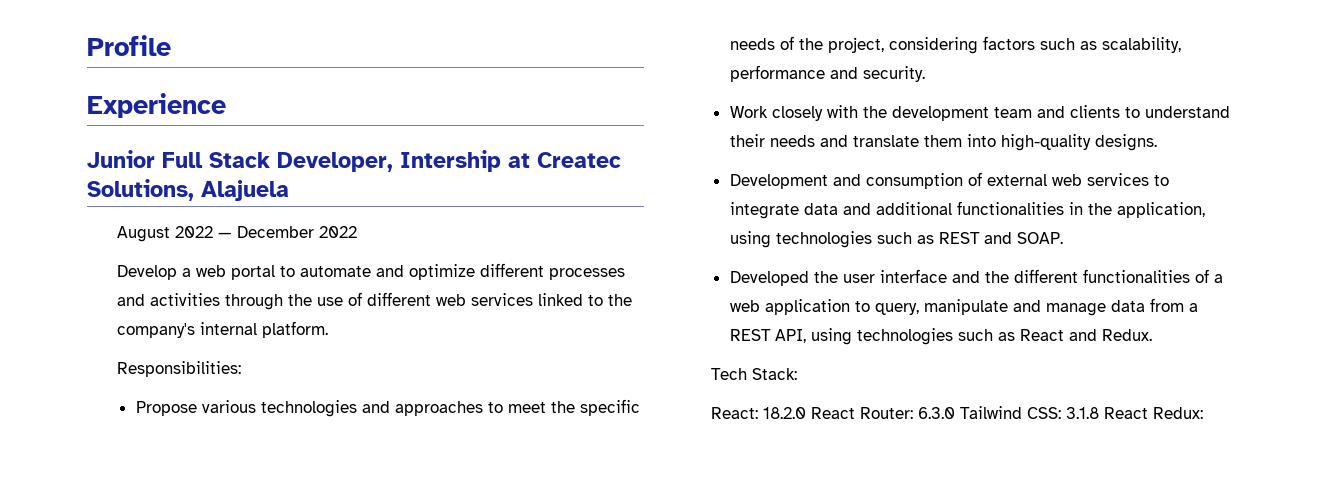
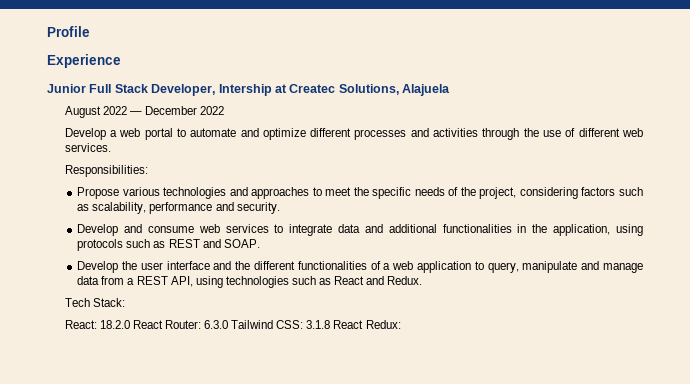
- Develop a web portal to automate and optimize different processes and activities through the use of different web services linked to the company's internal platform.
+ Develop a web portal to automate and optimize different processes and activities through the use of different web services.
- Work closely with the development team and clients to understand their needs and translate them into high-quality designs.
- Development and consumption of external web services to integrate data and additional functionalities in the application, using technologies such as REST and SOAP.
+ Develop and consume web services to integrate data and additional functionalities in the application, using protocols such as REST and SOAP.
- Developed the user interface and the different functionalities of a web application to query, manipulate and manage data from a REST API, using technologies such as React and Redux.
+ Develop the user interface and the different functionalities of a web application to query, manipulate and manage data from a REST API, using technologies such as React and Redux.

